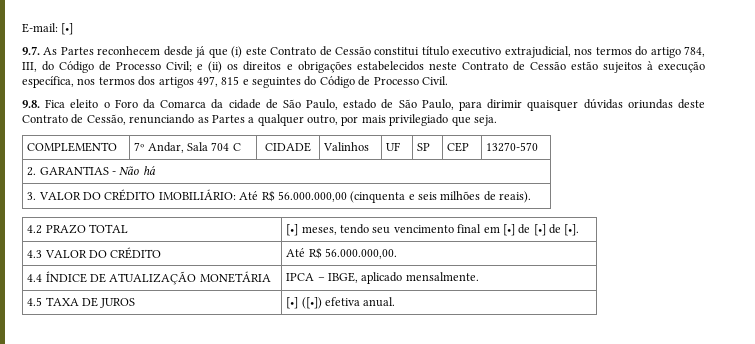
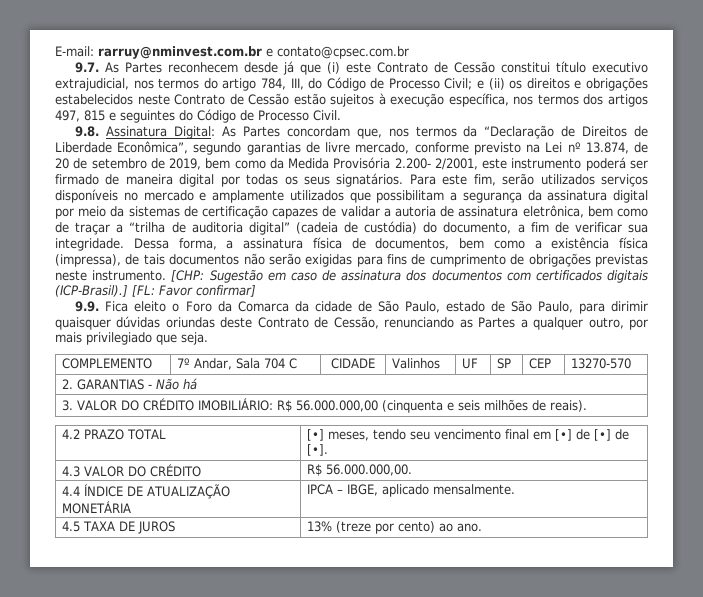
- E-mail: [•]
+ E-mail: rarruy@nminvest.com.br e contato@cpsec.com.br
- 9.8. Fica eleito o Foro da Comarca da cidade de São Paulo, estado de São Paulo, para dirimir quaisquer dúvidas oriundas deste Contrato de Cessão, renunciando as Partes a qualquer outro, por mais privilegiado que seja.
+ 9.8. Assinatura Digital: As Partes concordam que, nos termos da “Declaração de Direitos de Liberdade Econômica”, segundo garantias de livre mercado, conforme previsto na Lei nº 13.874, de 20 de setembro de 2019, bem como da Medida Provisória 2.200- 2/2001, este instrumento poderá ser firmado de maneira digital por todas os seus signatários. Para este fim, serão utilizados serviços disponíveis no mercado e amplamente utilizados que possibilitam a segurança da assinatura digital por meio da sistemas de certificação capazes de validar a autoria de assinatura eletrônica, bem como de traçar a “trilha de auditoria digital” (cadeia de custódia) do documento, a fim de verificar sua integridade. Dessa forma, a assinatura física de documentos, bem como a existência física (impressa), de tais documentos não serão exigidas para fins de cumprimento de obrigações previstas neste instrumento. [CHP: Sugestão em caso de assinatura dos documentos com certificados digitais (ICP-Brasil).] [FL: Favor confirmar]
+ 9.9. Fica eleito o Foro da Comarca da cidade de São Paulo, estado de São Paulo, para dirimir quaisquer dúvidas oriundas deste Contrato de Cessão, renunciando as Partes a qualquer outro, por mais privilegiado que seja.
- 3. VALOR DO CRÉDITO IMOBILIÁRIO: Até R$ 56.000.000,00 (cinquenta e seis milhões de reais).
+ 3. VALOR DO CRÉDITO IMOBILIÁRIO: R$ 56.000.000,00 (cinquenta e seis milhões de reais).
- 4.3 VALOR DO CRÉDITO | Até R$ 56.000.000,00.
+ 4.3 VALOR DO CRÉDITO | R$ 56.000.000,00.
- 4.5 TAXA DE JUROS | [•] ([•]) efetiva anual.
+ 4.5 TAXA DE JUROS | 13% (treze por cento) ao ano.

